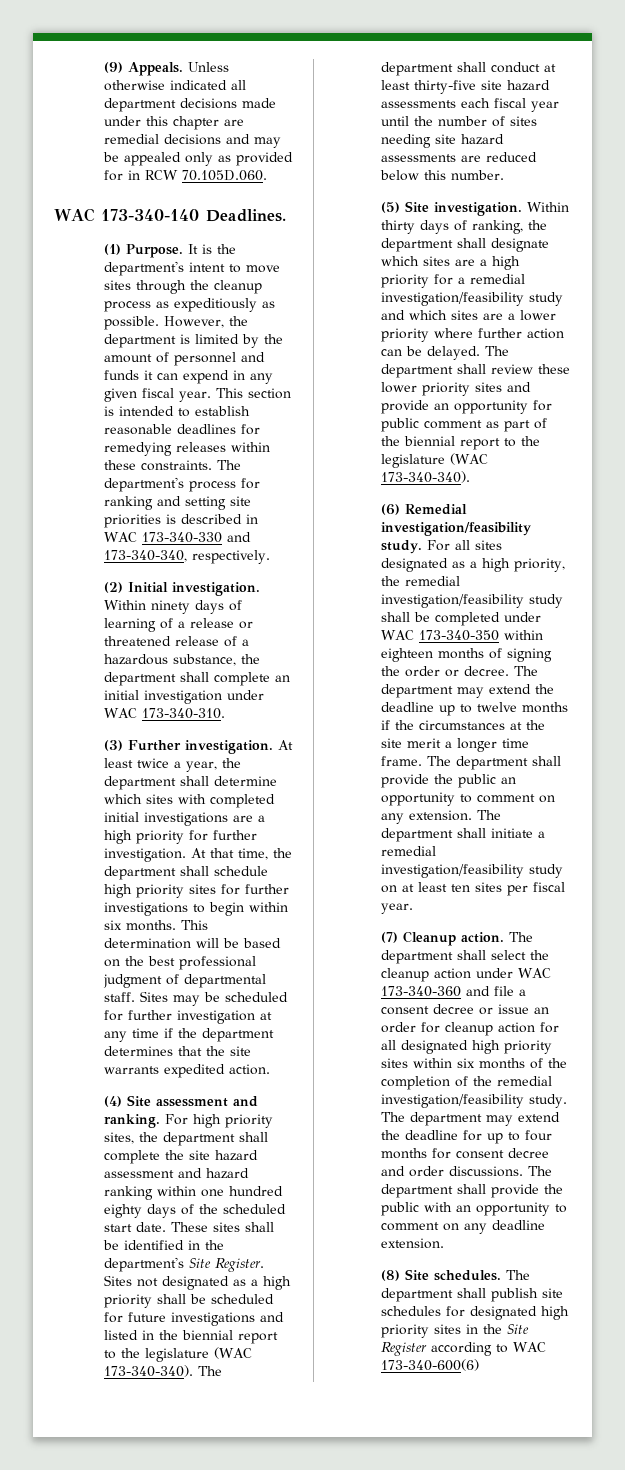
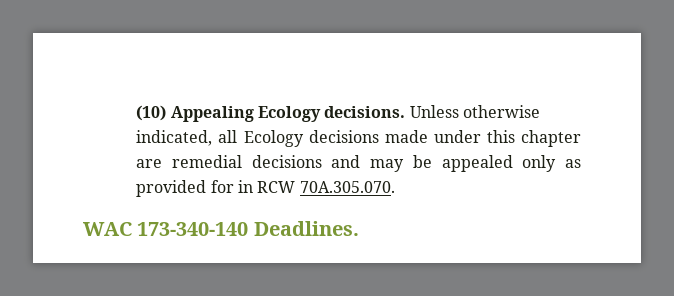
- (9) Appeals. Unless otherwise indicated all department decisions made under this chapter are remedial decisions and may be appealed only as provided for in RCW 70.105D.060.
+ (10) Appealing Ecology decisions. Unless otherwise indicated, all Ecology decisions made under this chapter are remedial decisions and may be appealed only as provided for in RCW 70A.305.070.
- (1) Purpose. It is the department's intent to move sites through the cleanup process as expeditiously as possible. However, the department is limited by the amount of personnel and funds it can expend in any given fiscal year. This section is intended to establish reasonable deadlines for remedying releases within these constraints. The department's process for ranking and setting site priorities is described in WAC 173-340-330 and 173-340-340, respectively.
- (2) Initial investigation. Within ninety days of learning of a release or threatened release of a hazardous substance, the department shall complete an initial investigation under WAC 173-340-310.
- (3) Further investigation. At least twice a year, the department shall determine which sites with completed initial investigations are a high priority for further investigation. At that time, the department shall schedule high priority sites for further investigations to begin within six months. This determination will be based on the best professional judgment of departmental staff. Sites may be scheduled for further investigation at any time if the department determines that the site warrants expedited action.
- (4) Site assessment and ranking. For high priority sites, the department shall complete the site hazard assessment and hazard ranking within one hundred eighty days of the scheduled start date. These sites shall be identified in the department's Site Register. Sites not designated as a high priority shall be scheduled for future investigations and listed in the biennial report to the legislature (WAC 173-340-340). The department shall conduct at least thirty-five site hazard assessments each fiscal year until the number of sites needing site hazard assessments are reduced below this number.
- (5) Site investigation. Within thirty days of ranking, the department shall designate which sites are a high priority for a remedial investigation/feasibility study and which sites are a lower priority where further action can be delayed. The department shall review these lower priority sites and provide an opportunity for public comment as part of the biennial report to the legislature (WAC 173-340-340).
- (6) Remedial investigation/feasibility study. For all sites designated as a high priority, the remedial investigation/feasibility study shall be completed under WAC 173-340-350 within eighteen months of signing the order or decree. The department may extend the deadline up to twelve months if the circumstances at the site merit a longer time frame. The department shall provide the public an opportunity to comment on any extension. The department shall initiate a remedial investigation/feasibility study on at least ten sites per fiscal year.
- (7) Cleanup action. The department shall select the cleanup action under WAC 173-340-360 and file a consent decree or issue an order for cleanup action for all designated high priority sites within six months of the completion of the remedial investigation/feasibility study. The department may extend the deadline for up to four months for consent decree and order discussions. The department shall provide the public with an opportunity to comment on any deadline extension.
- (8) Site schedules. The department shall publish site schedules for designated high priority sites in the Site Register according to WAC 173-340-600(6)

